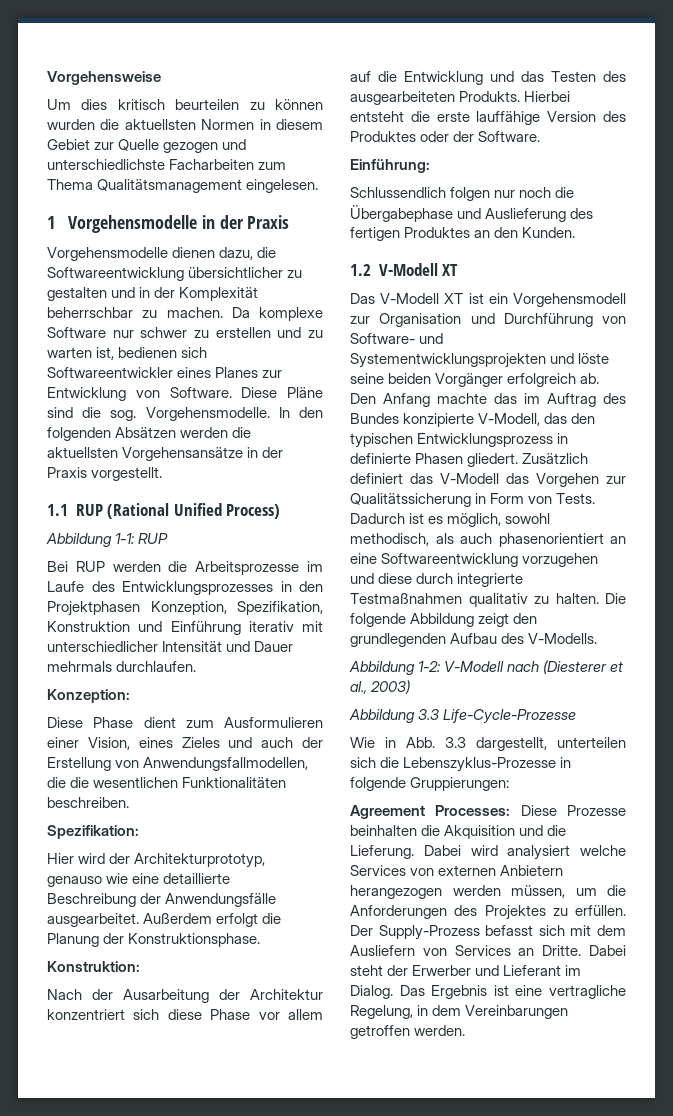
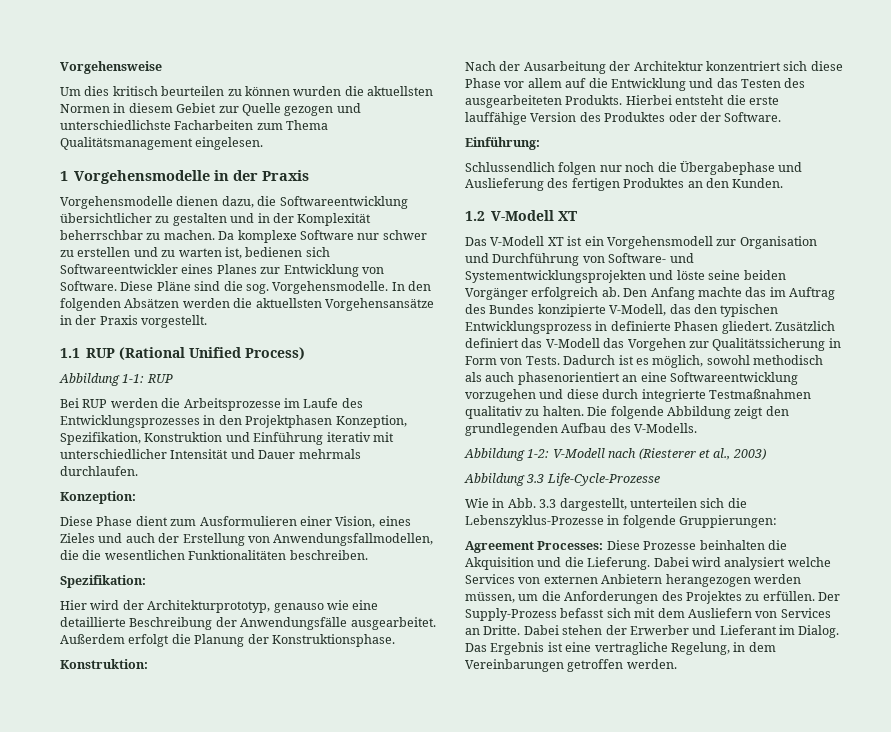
- Dadurch ist es möglich, sowohl methodisch, als auch phasenorientiert an eine Softwareentwicklung vorzugehen und diese durch integrierte Testmaßnahmen qualitativ zu halten.
+ Dadurch ist es möglich, sowohl methodisch als auch phasenorientiert an eine Softwareentwicklung vorzugehen und diese durch integrierte Testmaßnahmen qualitativ zu halten.
- Abbildung 1-2: V-Modell nach (Diesterer et al., 2003)
+ Abbildung 1-2: V-Modell nach (Riesterer et al., 2003)
- Dabei steht der Erwerber und Lieferant im Dialog.
+ Dabei stehen der Erwerber und Lieferant im Dialog.

